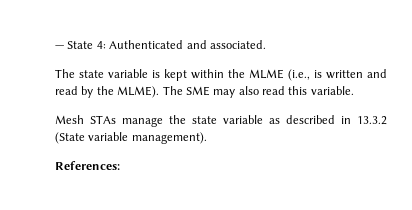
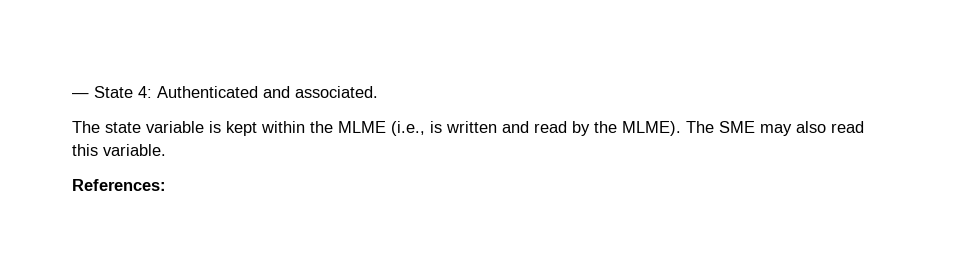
- Mesh STAs manage the state variable as described in 13.3.2 (State variable management).

